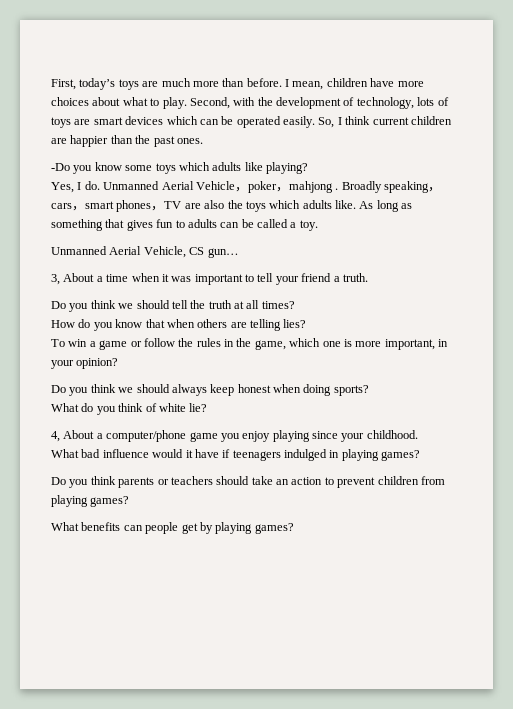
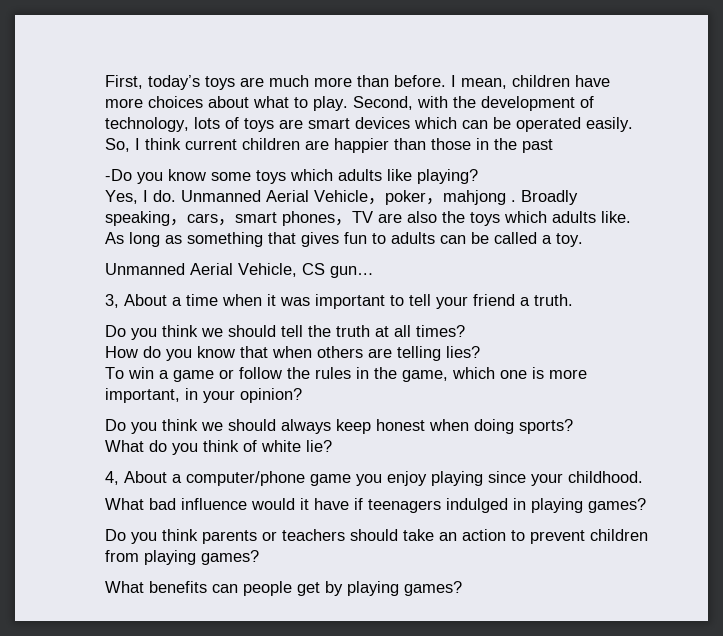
- So, I think current children are happier than the past ones.
+ So, I think current children are happier than those in the past

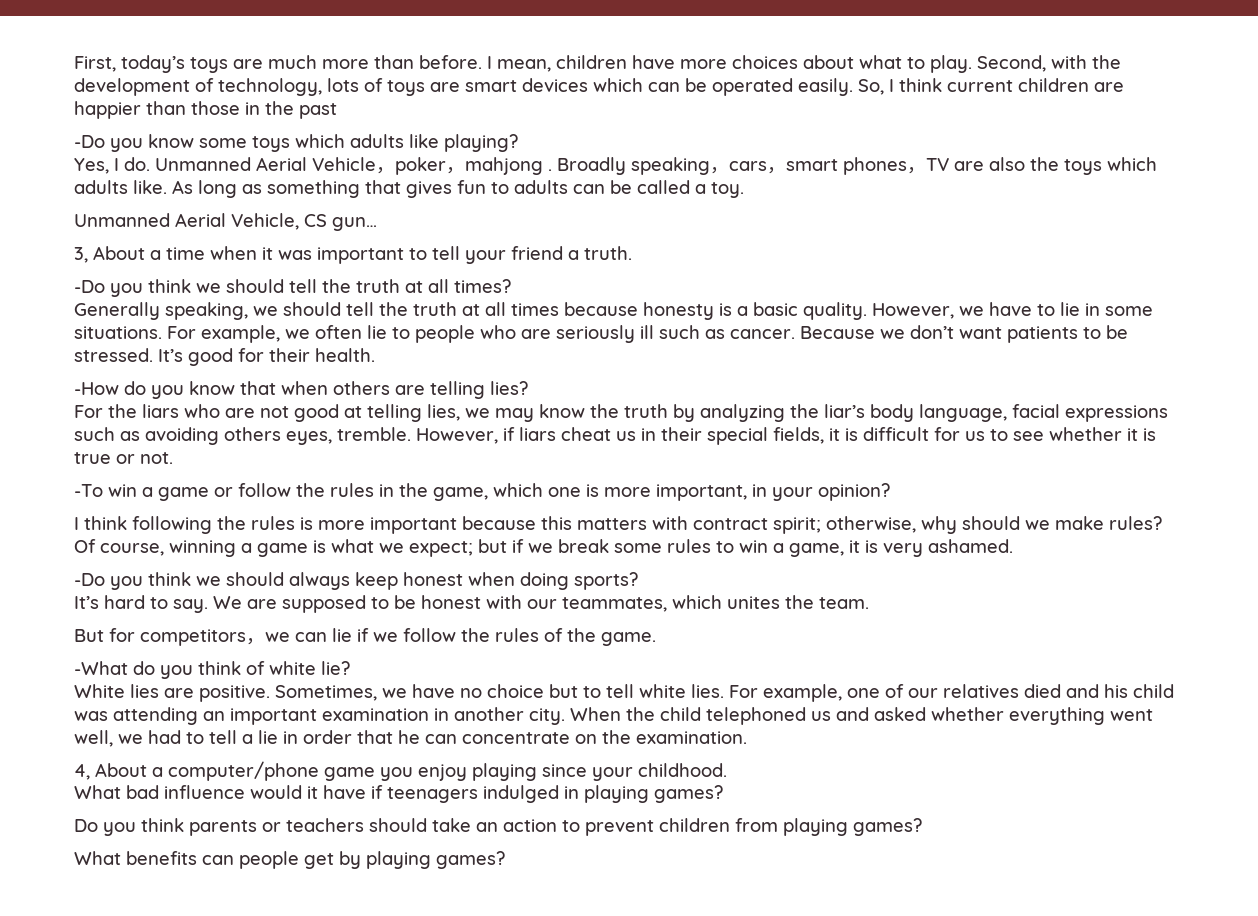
- Do you think we should tell the truth at all times?
+ -Do you think we should tell the truth at all times?
- How do you know that when others are telling lies?
+ Generally speaking, we should tell the truth at all times because honesty is a basic quality. However, we have to lie in some situations. For example, we often lie to people who are seriously ill such as cancer. Because we don’t want patients to be stressed. It’s good for their health.
+ -How do you know that when others are telling lies?
- To win a game or follow the rules in the game, which one is more important, in your opinion?
+ For the liars who are not good at telling lies, we may know the truth by analyzing the liar’s body language, facial expressions such as avoiding others eyes, tremble. However, if liars cheat us in their special fields, it is difficult for us to see whether it is true or not.
+ -To win a game or follow the rules in the game, which one is more important, in your opinion?
- Do you think we should always keep honest when doing sports?
+ I think following the rules is more important because this matters with contract spirit; otherwise, why should we make rules? Of course, winning a game is what we expect; but if we break some rules to win a game, it is very ashamed.
+ -Do you think we should always keep honest when doing sports?
- What do you think of white lie?
+ It’s hard to say. We are supposed to be honest with our teammates, which unites the team.
+ But for competitors，we can lie if we follow the rules of the game.
+ -What do you think of white lie?
+ White lies are positive. Sometimes, we have no choice but to tell white lies. For example, one of our relatives died and his child was attending an important examination in another city. When the child telephoned us and asked whether everything went well, we had to tell a lie in order that he can concentrate on the examination.

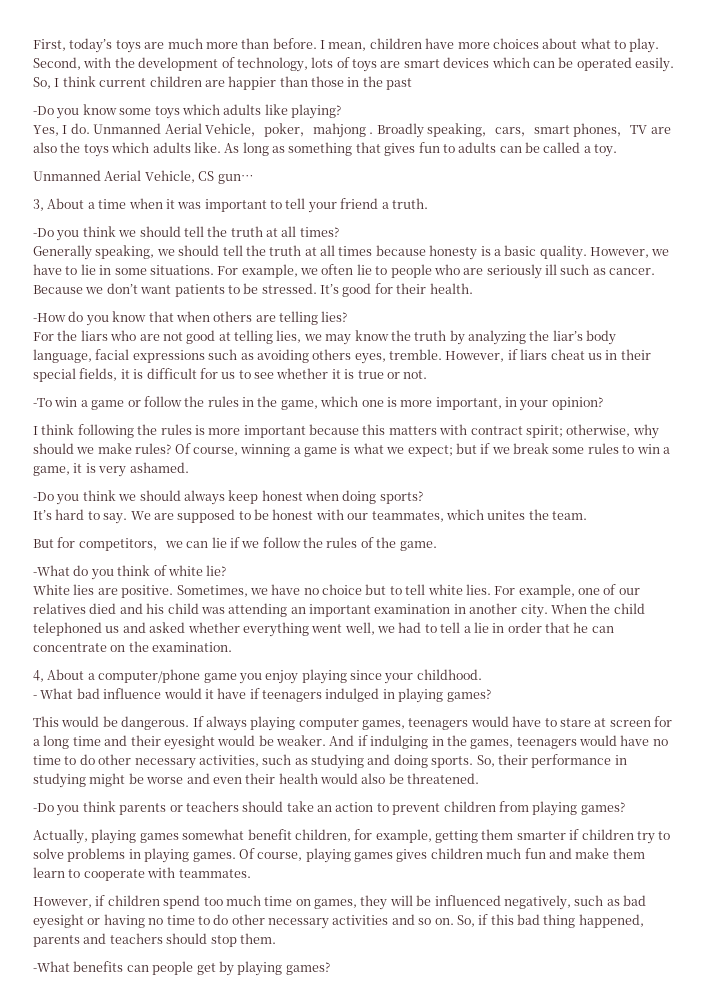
- What bad influence would it have if teenagers indulged in playing games?
+ - What bad influence would it have if teenagers indulged in playing games?
- Do you think parents or teachers should take an action to prevent children from playing games?
+ This would be dangerous. If always playing computer games, teenagers would have to stare at screen for a long time and their eyesight would be weaker. And if indulging in the games, teenagers would have no time to do other necessary activities, such as studying and doing sports. So, their performance in studying might be worse and even their health would also be threatened.
+ -Do you think parents or teachers should take an action to prevent children from playing games?
- What benefits can people get by playing games?
+ Actually, playing games somewhat benefit children, for example, getting them smarter if children try to solve problems in playing games. Of course, playing games gives children much fun and make them learn to cooperate with teammates.
+ However, if children spend too much time on games, they will be influenced negatively, such as bad eyesight or having no time to do other necessary activities and so on. So, if this bad thing happened, parents and teachers should stop them.
+ -What benefits can people get by playing games?

